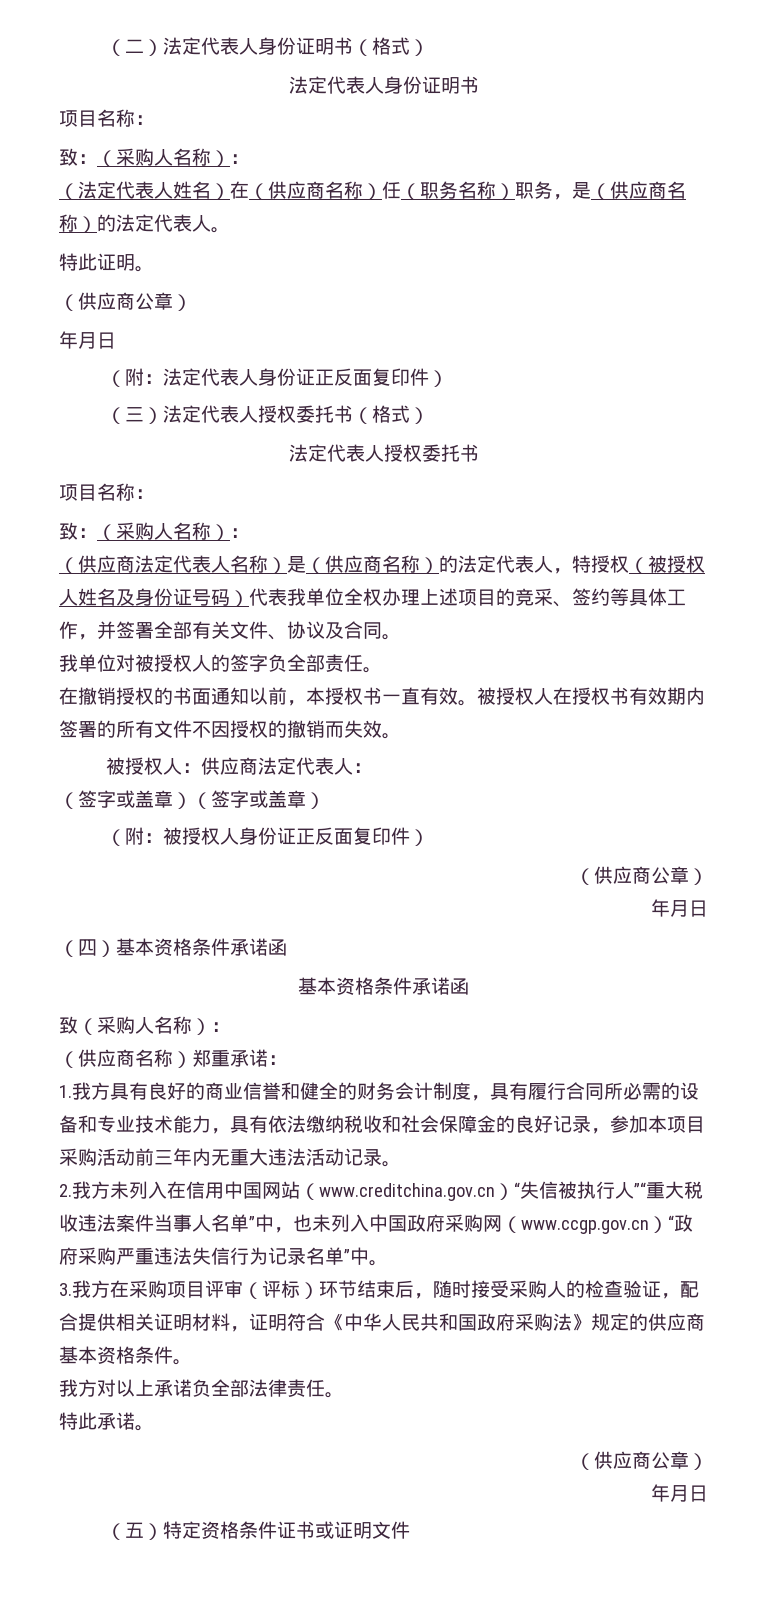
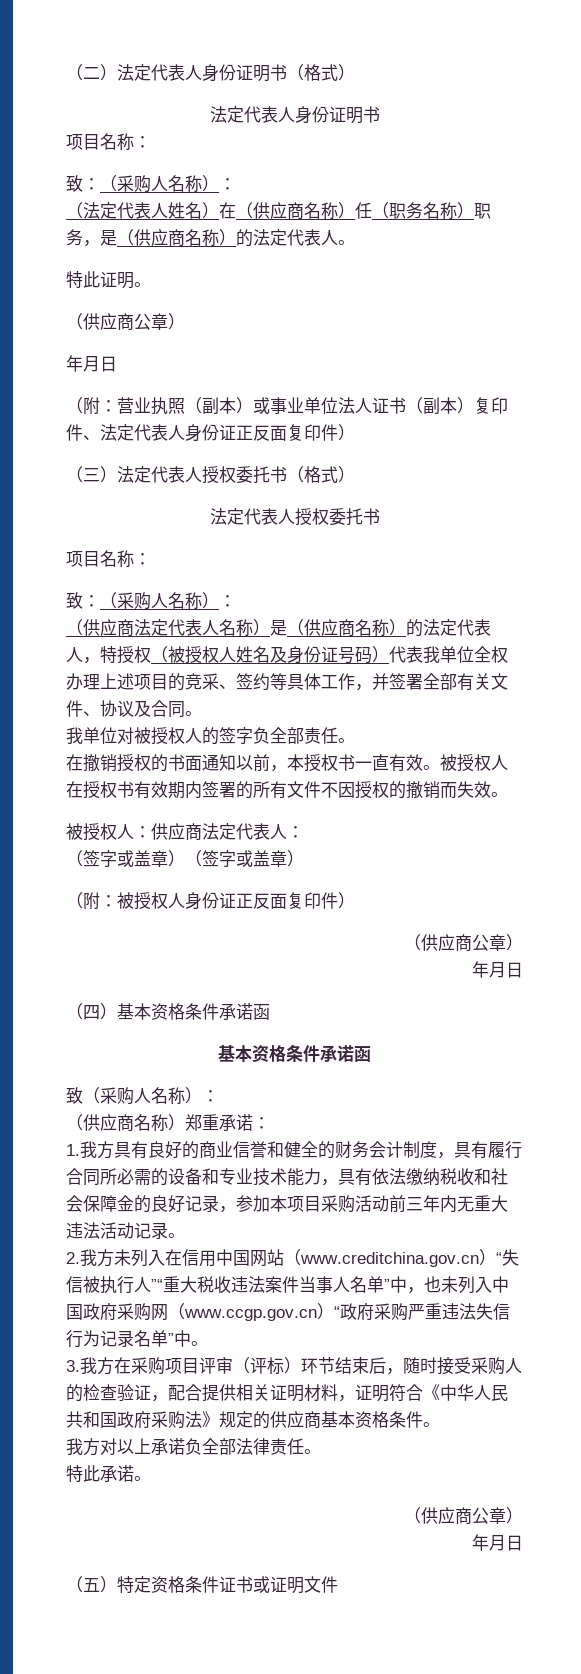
- （附：法定代表人身份证正反面复印件）
+ （附：营业执照（副本）或事业单位法人证书（副本）复印件、法定代表人身份证正反面复印件）

